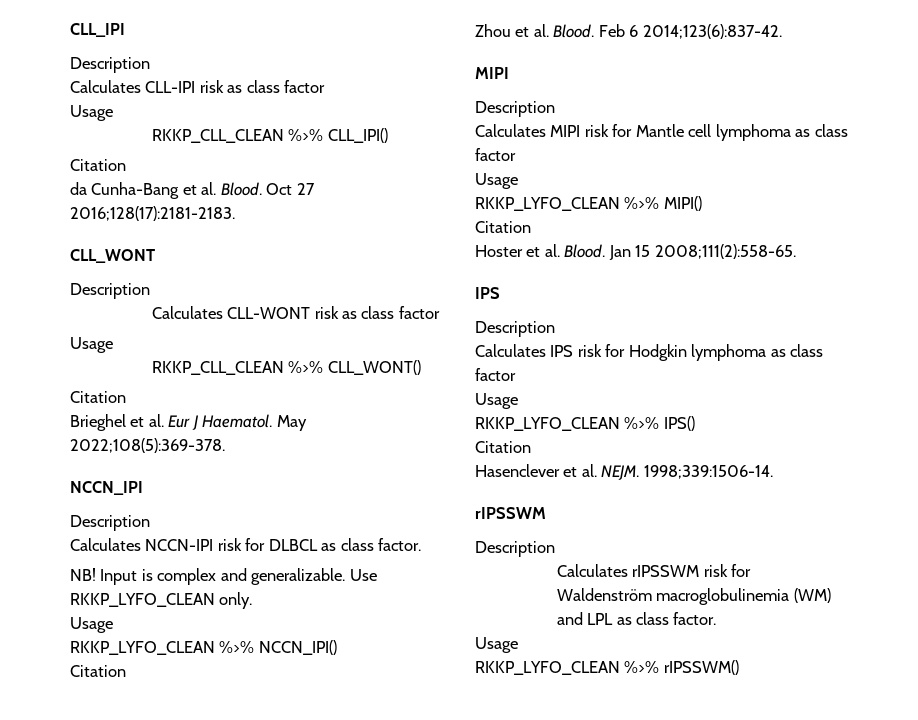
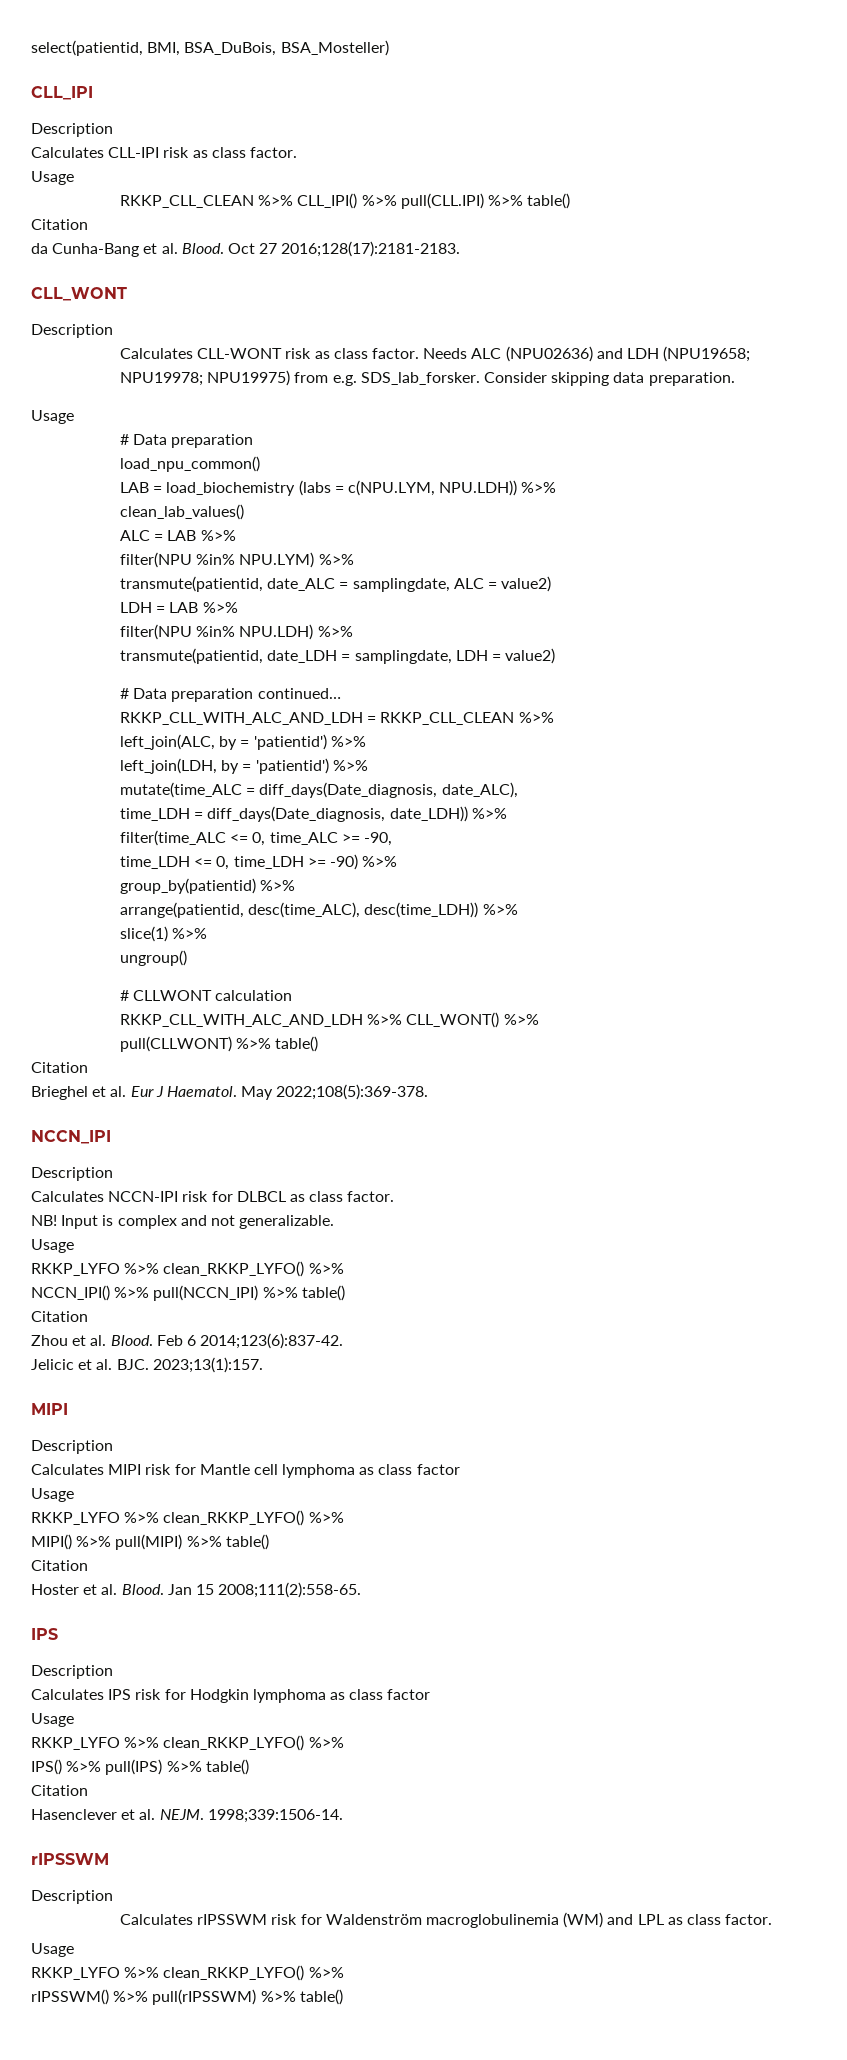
+ select(patientid, BMI, BSA_DuBois, BSA_Mosteller)
- Calculates CLL-IPI risk as class factor
+ Calculates CLL-IPI risk as class factor.
- RKKP_CLL_CLEAN %>% CLL_IPI()
+ RKKP_CLL_CLEAN %>% CLL_IPI() %>% pull(CLL.IPI) %>% table()
- Calculates CLL-WONT risk as class factor
+ Calculates CLL-WONT risk as class factor. Needs ALC (NPU02636) and LDH (NPU19658; NPU19978; NPU19975) from e.g. SDS_lab_forsker. Consider skipping data preparation.
  Usage
- RKKP_CLL_CLEAN %>% CLL_WONT()
+ # Data preparation
+ load_npu_common()
+ LAB = load_biochemistry (labs = c(NPU.LYM, NPU.LDH)) %>%
+ clean_lab_values()
+ ALC = LAB %>%
+ filter(NPU %in% NPU.LYM) %>%
+ transmute(patientid, date_ALC = samplingdate, ALC = value2)
+ LDH = LAB %>%
+ filter(NPU %in% NPU.LDH) %>%
+ transmute(patientid, date_LDH = samplingdate, LDH = value2)
+ # Data preparation continued…
+ RKKP_CLL_WITH_ALC_AND_LDH = RKKP_CLL_CLEAN %>%
+ left_join(ALC, by = 'patientid') %>%
+ left_join(LDH, by = 'patientid') %>%
+ mutate(time_ALC = diff_days(Date_diagnosis, date_ALC),
+ time_LDH = diff_days(Date_diagnosis, date_LDH)) %>%
+ filter(time_ALC <= 0, time_ALC >= -90,
+ time_LDH <= 0, time_LDH >= -90) %>%
+ group_by(patientid) %>%
+ arrange(patientid, desc(time_ALC), desc(time_LDH)) %>%
+ slice(1) %>%
+ ungroup()
+ # CLLWONT calculation
+ RKKP_CLL_WITH_ALC_AND_LDH %>% CLL_WONT() %>%
+ pull(CLLWONT) %>% table()
- Input is complex and generalizable. Use RKKP_LYFO_CLEAN only.
+ Input is complex and not generalizable.
  Usage
- RKKP_LYFO_CLEAN %>% NCCN_IPI()
+ RKKP_LYFO %>% clean_RKKP_LYFO() %>%
+ NCCN_IPI() %>% pull(NCCN_IPI) %>% table()
+ Jelicic et al. BJC. 2023;13(1):157.
  Calculates MIPI risk for Mantle cell lymphoma as class factor
  Usage
- RKKP_LYFO_CLEAN %>% MIPI()
+ RKKP_LYFO %>% clean_RKKP_LYFO() %>%
+ MIPI() %>% pull(MIPI) %>% table()
  Calculates IPS risk for Hodgkin lymphoma as class factor
  Usage
- RKKP_LYFO_CLEAN %>% IPS()
+ RKKP_LYFO %>% clean_RKKP_LYFO() %>%
+ IPS() %>% pull(IPS) %>% table()
  Calculates rIPSSWM risk for Waldenström macroglobulinemia (WM) and LPL as class factor.
  Usage
- RKKP_LYFO_CLEAN %>% rIPSSWM()
+ RKKP_LYFO %>% clean_RKKP_LYFO() %>%
+ rIPSSWM() %>% pull(rIPSSWM) %>% table()

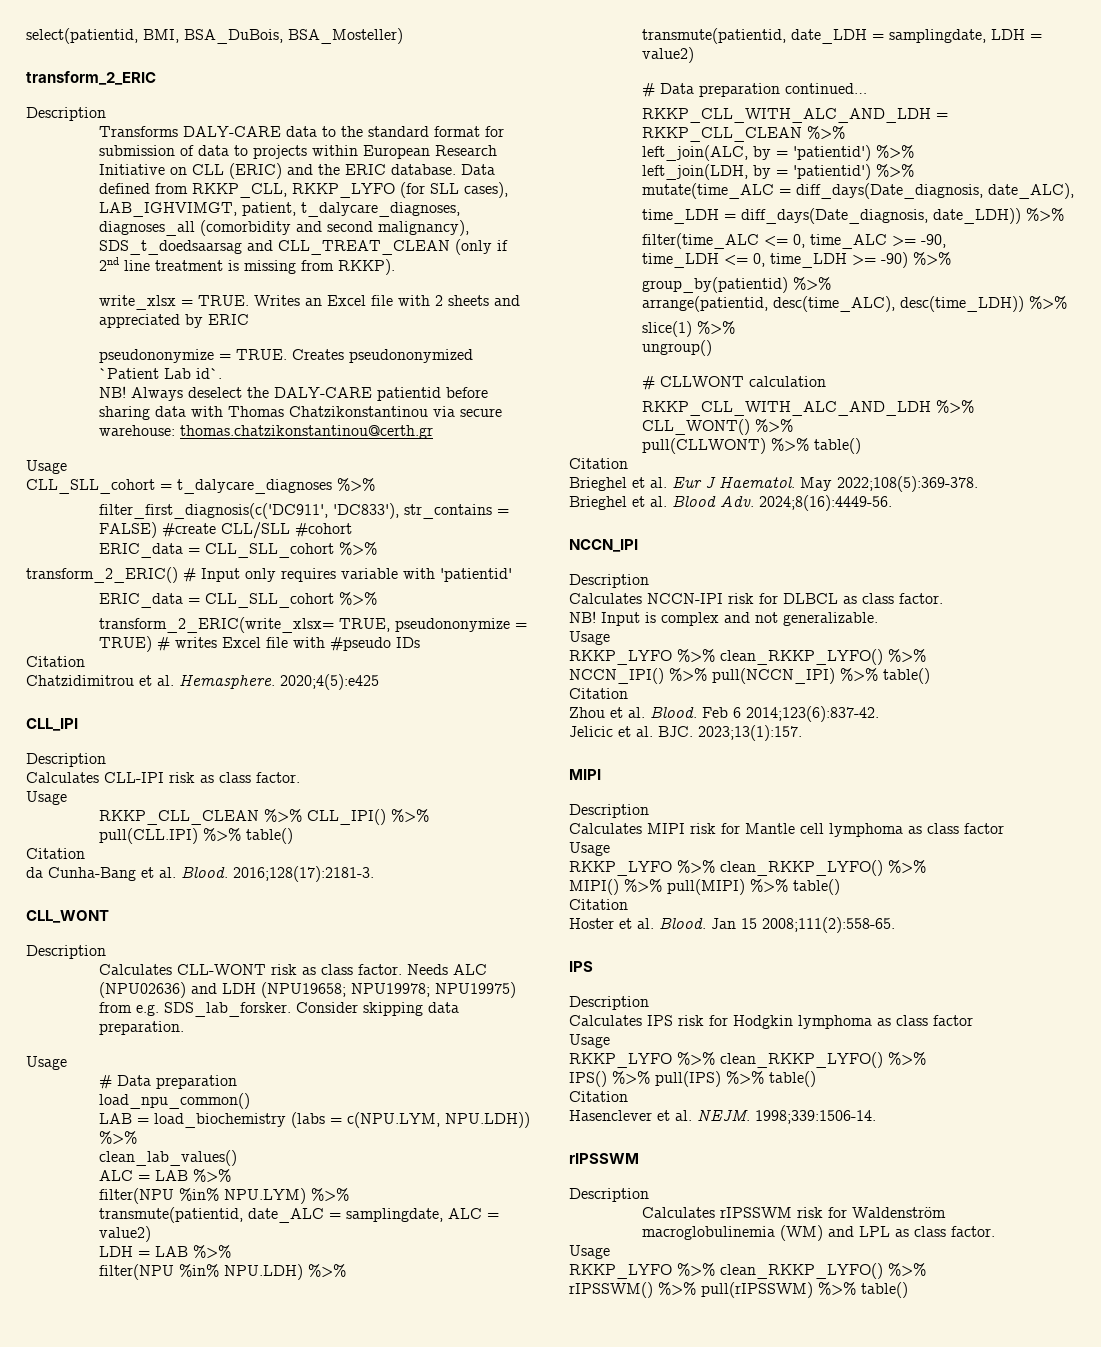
+ transform_2_ERIC
+ Description
+ Transforms DALY-CARE data to the standard format for submission of data to projects within European Research Initiative on CLL (ERIC) and the ERIC database. Data defined from RKKP_CLL, RKKP_LYFO (for SLL cases), LAB_IGHVIMGT, patient, t_dalycare_diagnoses, diagnoses_all (comorbidity and second malignancy), SDS_t_doedsaarsag and CLL_TREAT_CLEAN (only if 2nd line treatment is missing from RKKP).
+ write_xlsx = TRUE. Writes an Excel file with 2 sheets and appreciated by ERIC
+ pseudononymize = TRUE. Creates pseudononymized `Patient Lab id`.
+ NB! Always deselect the DALY-CARE patientid before sharing data with Thomas Chatzikonstantinou via secure warehouse: thomas.chatzikonstantinou@certh.gr
+ Usage
+ CLL_SLL_cohort = t_dalycare_diagnoses %>%
+ filter_first_diagnosis(c('DC911', 'DC833'), str_contains = FALSE) #create CLL/SLL #cohort
+ ERIC_data = CLL_SLL_cohort %>%
+ transform_2_ERIC() # Input only requires variable with 'patientid'
+ ERIC_data = CLL_SLL_cohort %>%
+ transform_2_ERIC(write_xlsx= TRUE, pseudononymize = TRUE) # writes Excel file with #pseudo IDs
+ Citation
+ Chatzidimitrou et al. Hemasphere. 2020;4(5):e425
- Oct 27 2016;128(17):2181-2183.
+ 2016;128(17):2181-3.
+ Brieghel et al. Blood Adv. 2024;8(16):4449-56.

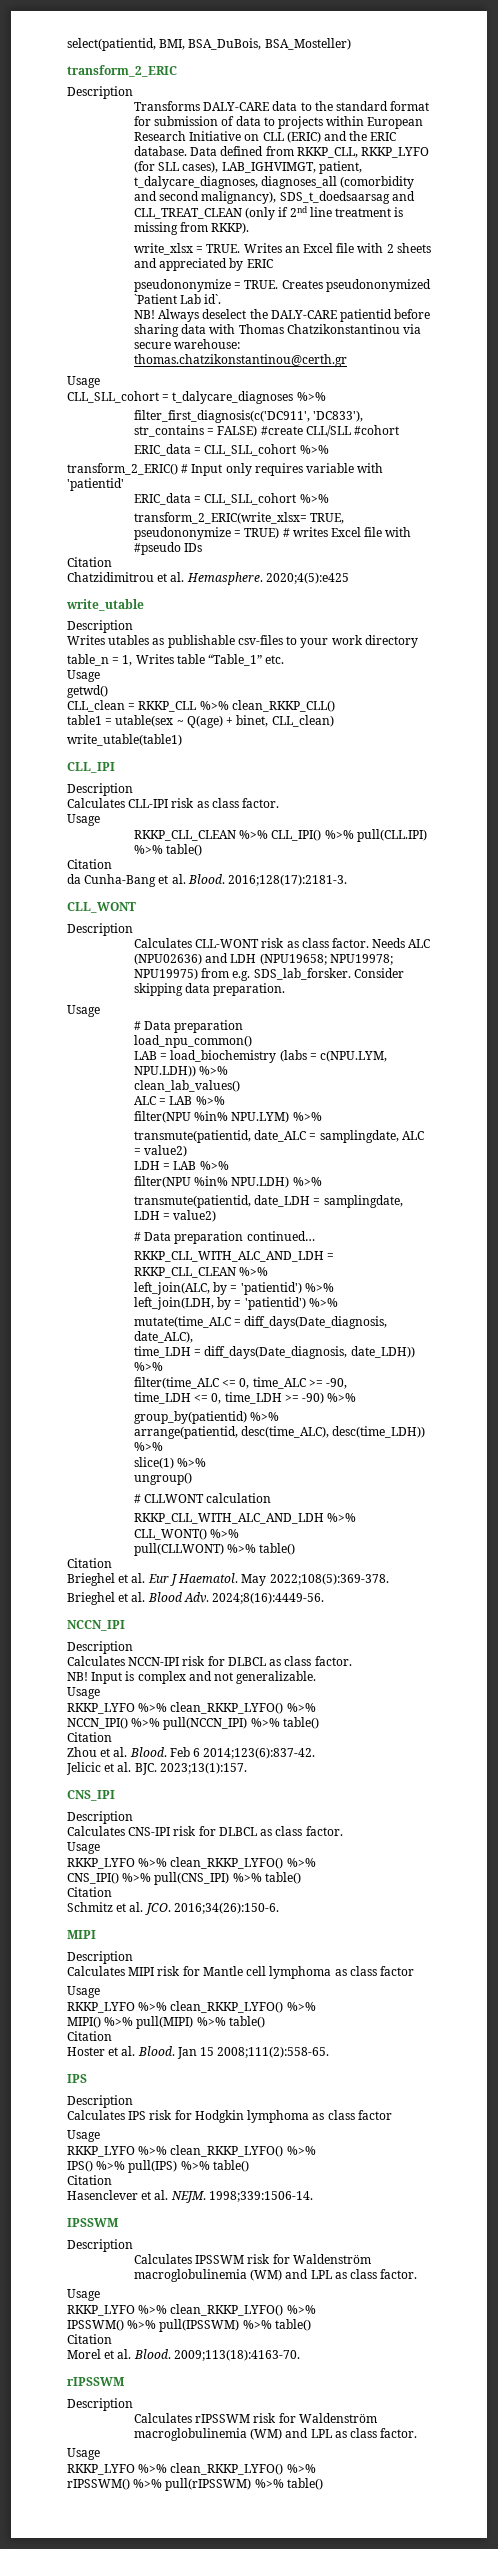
+ write_utable
+ Description
+ Writes utables as publishable csv-files to your work directory
+ table_n = 1, Writes table “Table_1” etc.
+ Usage
+ getwd()
+ CLL_clean = RKKP_CLL %>% clean_RKKP_CLL()
+ table1 = utable(sex ~ Q(age) + binet, CLL_clean)
+ write_utable(table1)
+ CNS_IPI
+ Description
+ Calculates CNS-IPI risk for DLBCL as class factor.
+ Usage
+ RKKP_LYFO %>% clean_RKKP_LYFO() %>%
+ CNS_IPI() %>% pull(CNS_IPI) %>% table()
+ Citation
+ Schmitz et al. JCO. 2016;34(26):150-6.
  1998;339:1506-14.
+ IPSSWM
+ Description
+ Calculates IPSSWM risk for Waldenström macroglobulinemia (WM) and LPL as class factor.
+ Usage
+ RKKP_LYFO %>% clean_RKKP_LYFO() %>%
+ IPSSWM() %>% pull(IPSSWM) %>% table()
+ Citation
+ Morel et al. Blood. 2009;113(18):4163-70.

